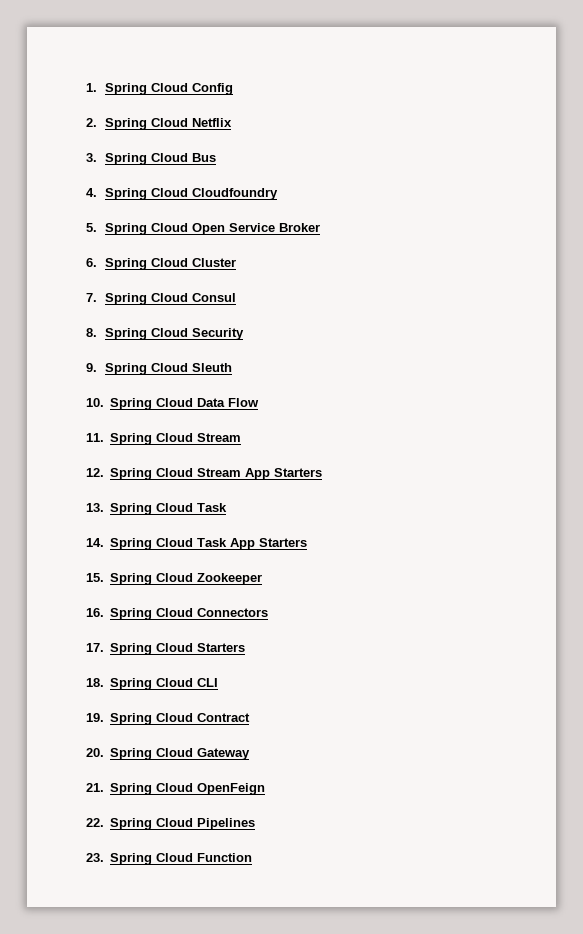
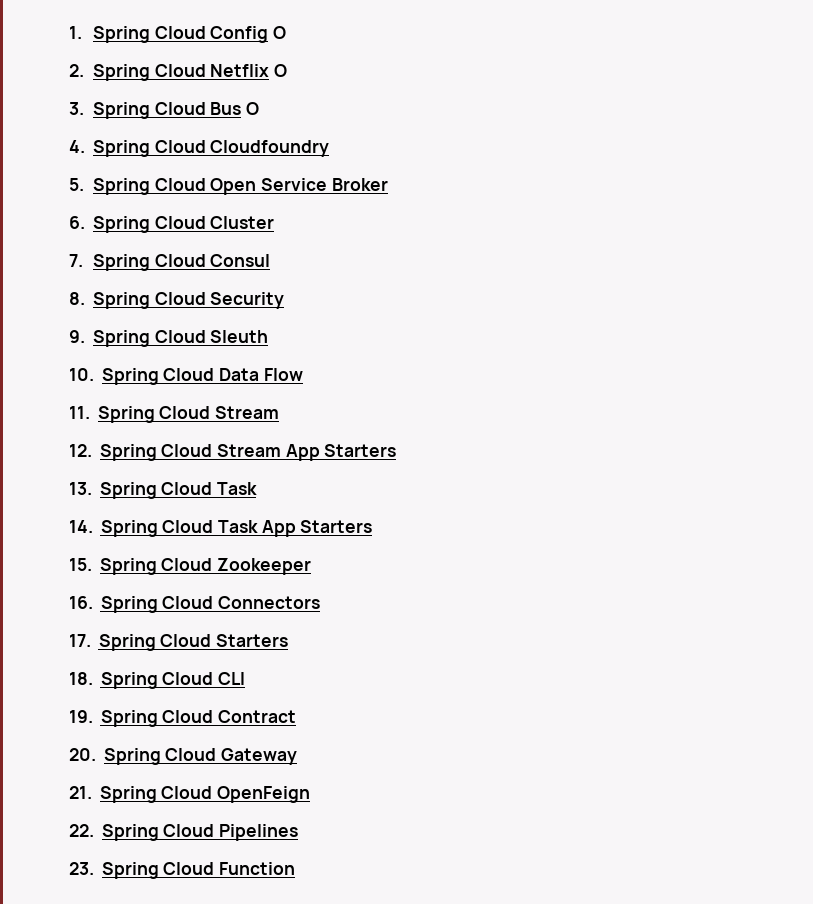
- 1. Spring Cloud Config
+ 1. Spring Cloud Config O
- 2. Spring Cloud Netflix
+ 2. Spring Cloud Netflix O
- 3. Spring Cloud Bus
+ 3. Spring Cloud Bus O

